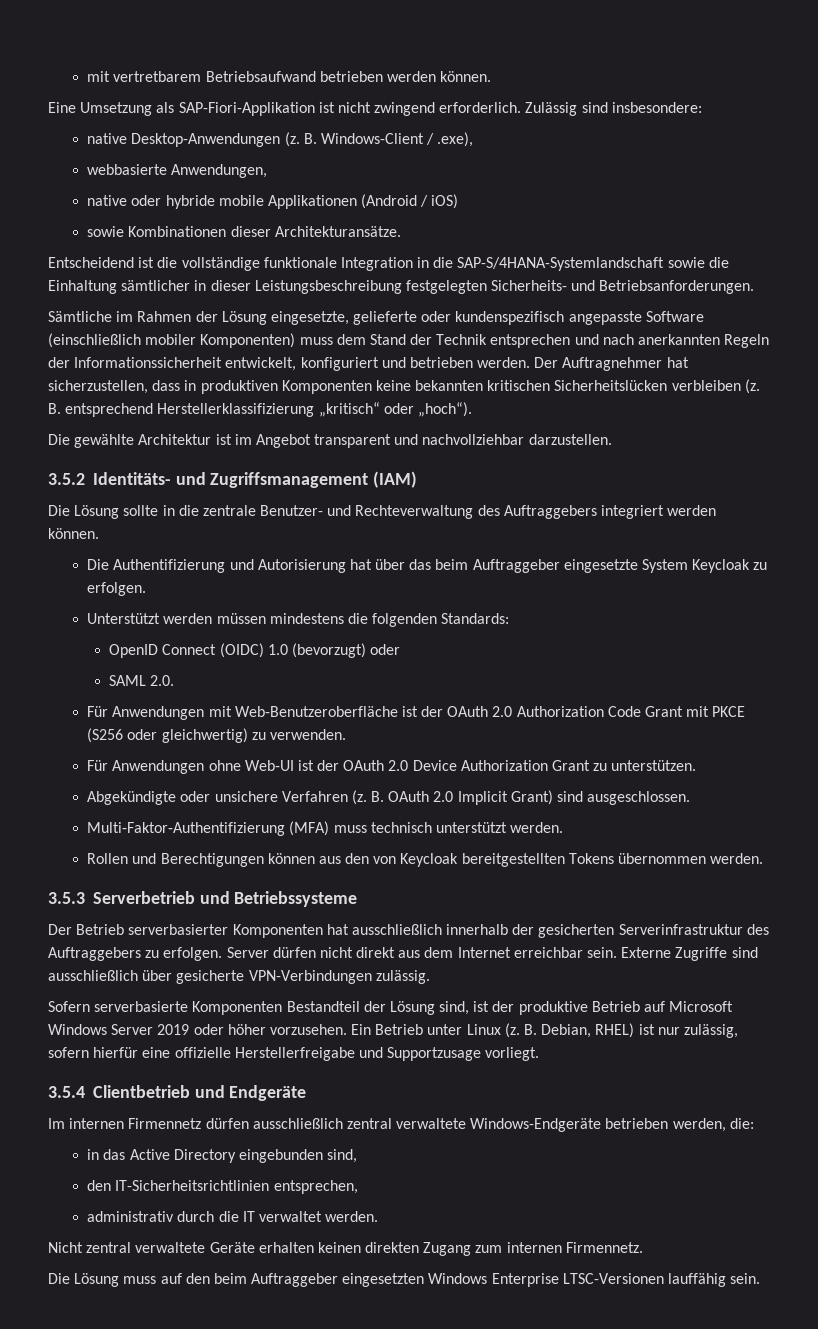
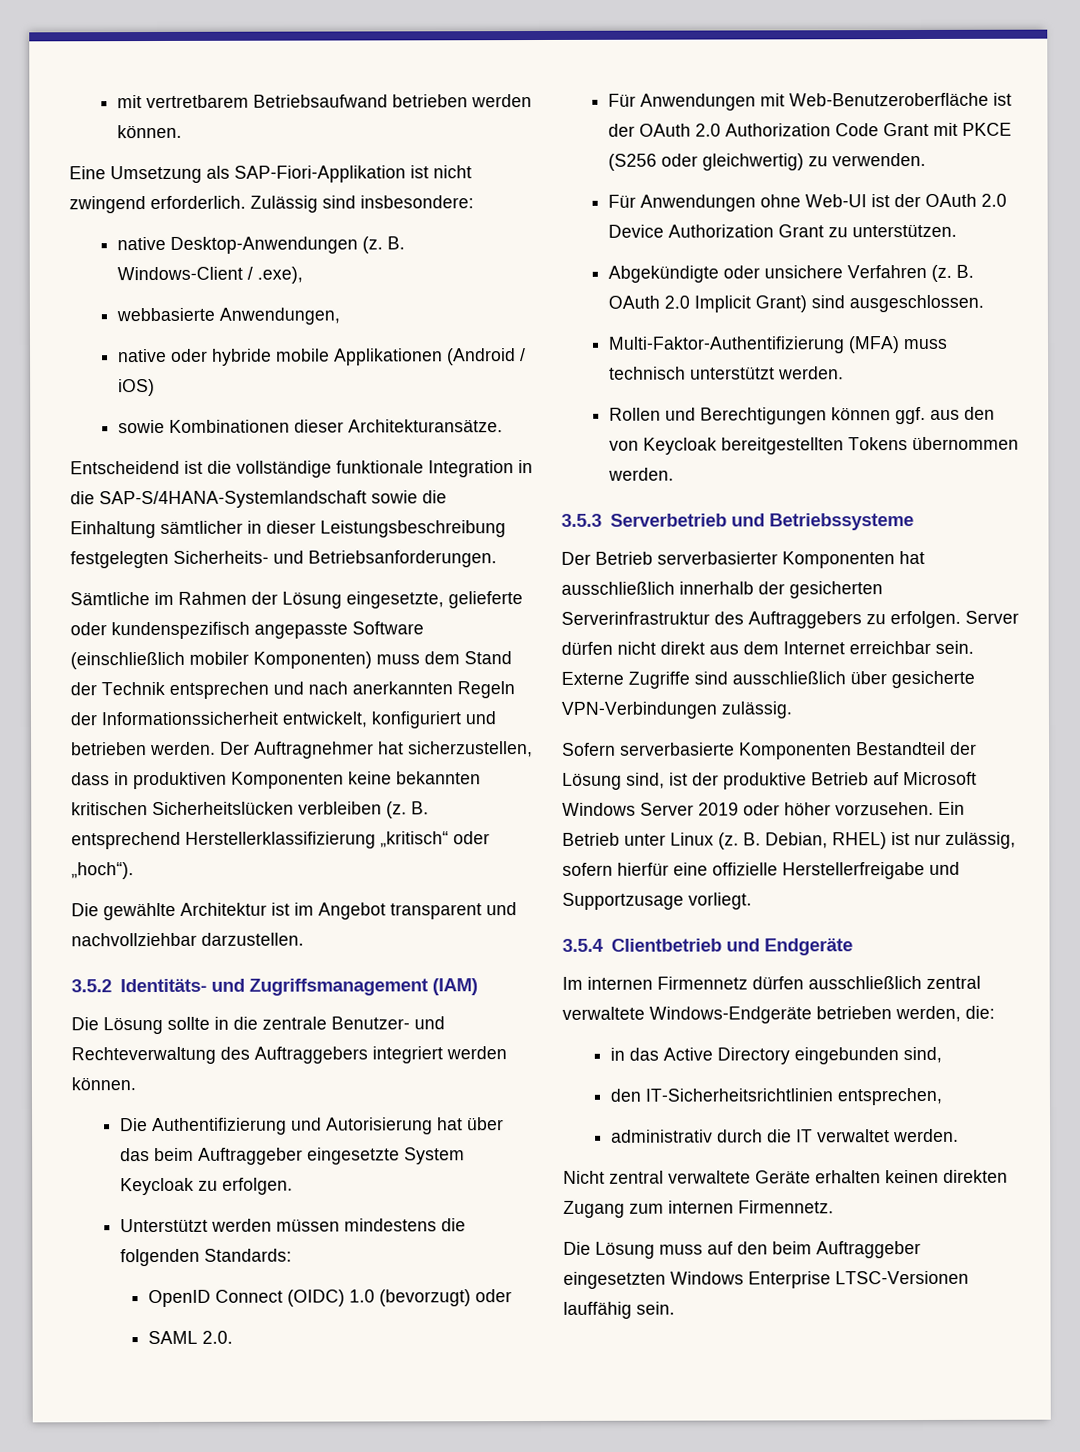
- Rollen und Berechtigungen können aus den von Keycloak bereitgestellten Tokens übernommen werden.
+ Rollen und Berechtigungen können ggf. aus den von Keycloak bereitgestellten Tokens übernommen werden.

